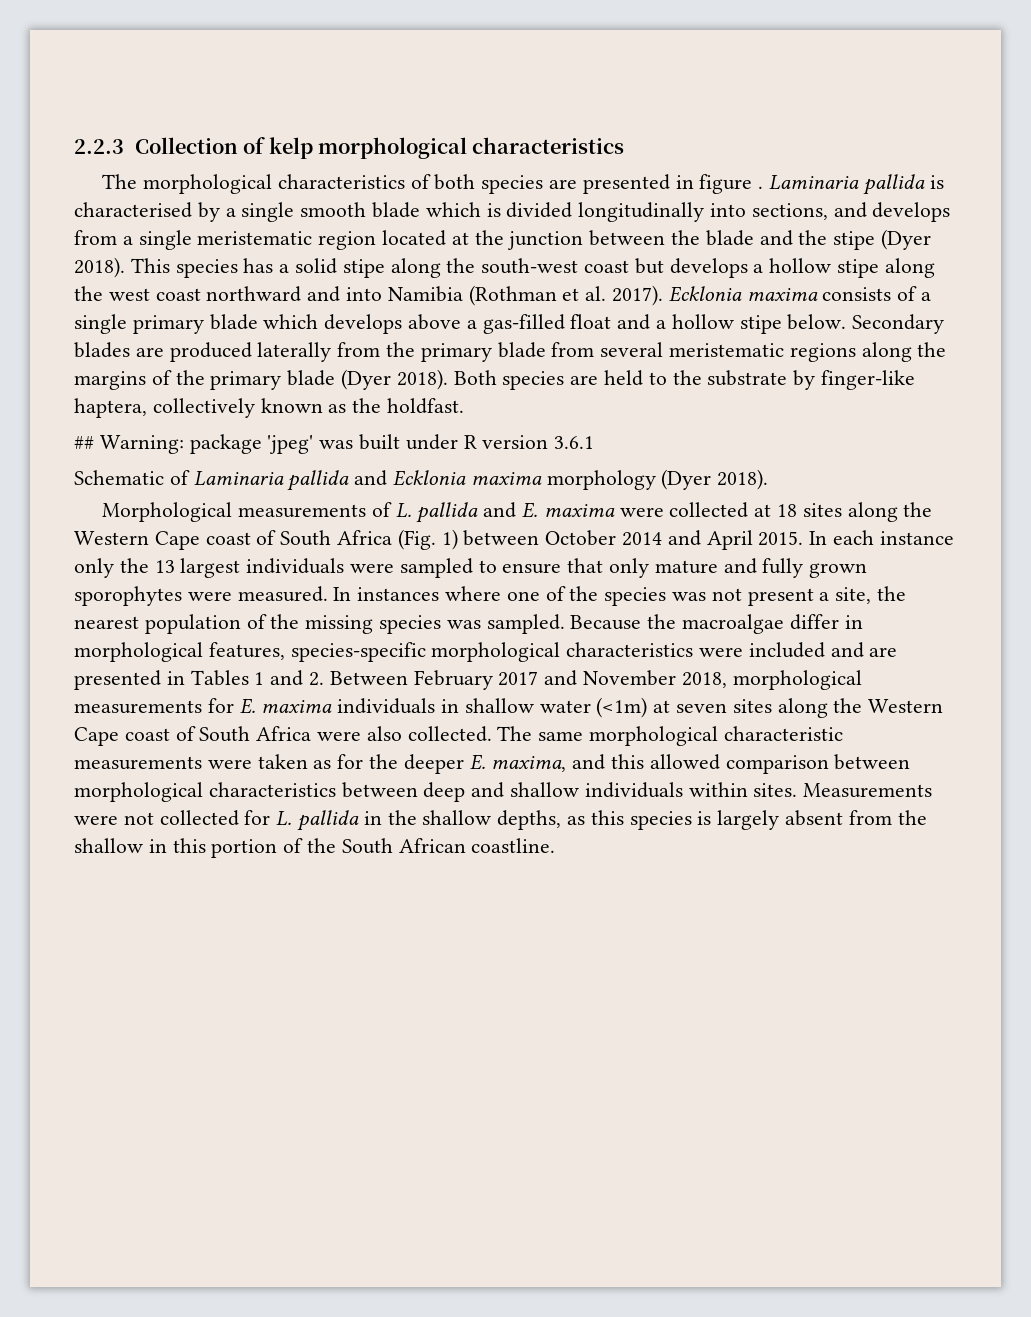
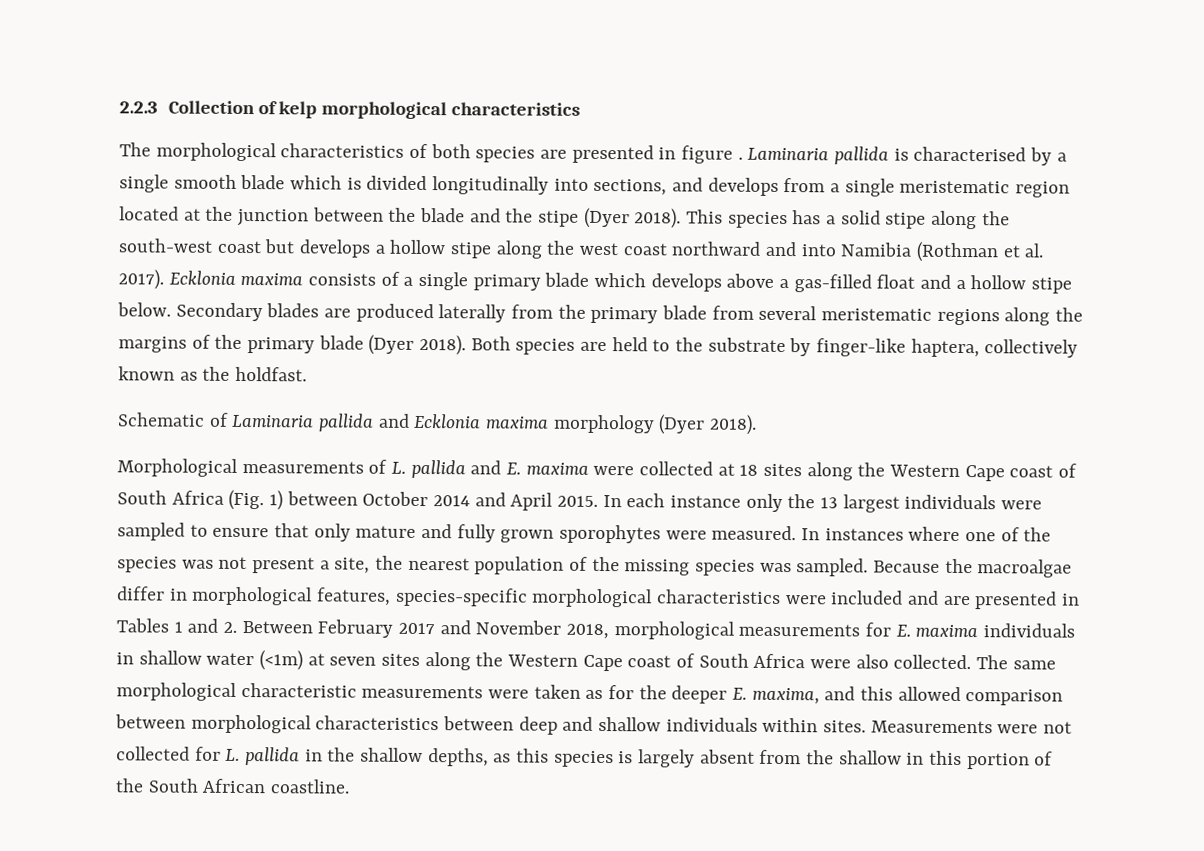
- ## Warning: package 'jpeg' was built under R version 3.6.1

